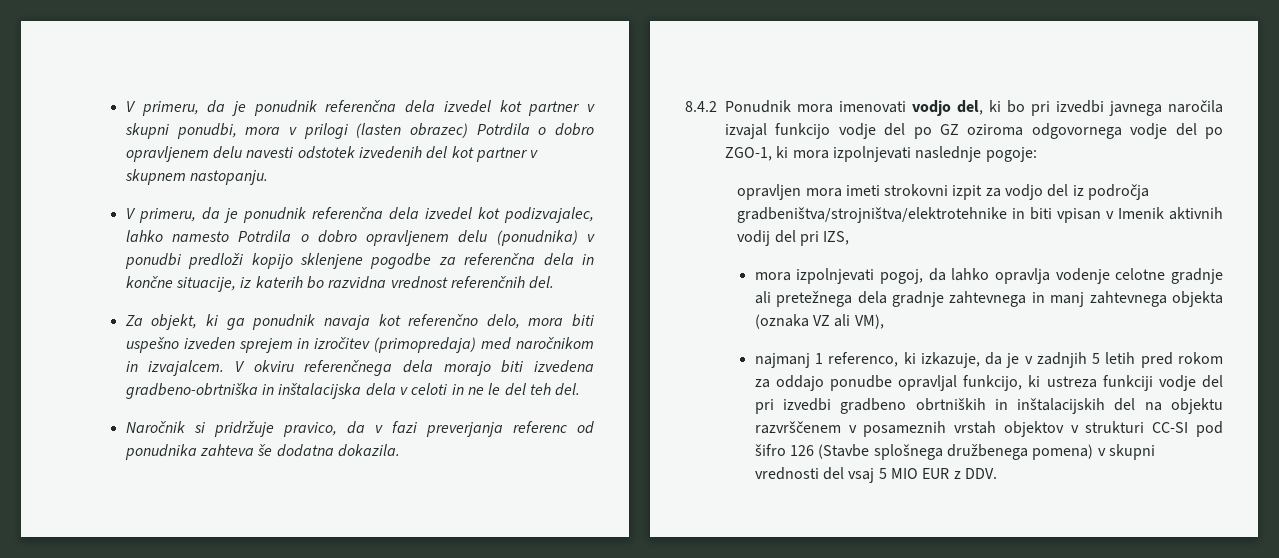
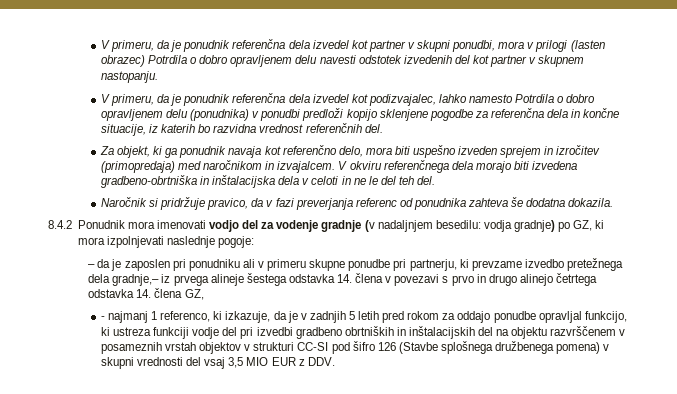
- 8.4.2 Ponudnik mora imenovati vodjo del, ki bo pri izvedbi javnega naročila izvajal funkcijo vodje del po GZ oziroma odgovornega vodje del po ZGO-1, ki mora izpolnjevati naslednje pogoje:
+ 8.4.2 Ponudnik mora imenovati vodjo del za vodenje gradnje (v nadaljnjem besedilu: vodja gradnje) po GZ, ki mora izpolnjevati naslednje pogoje:
- opravljen mora imeti strokovni izpit za vodjo del iz področja gradbeništva/strojništva/elektrotehnike in biti vpisan v Imenik aktivnih vodij del pri IZS,
- mora izpolnjevati pogoj, da lahko opravlja vodenje celotne gradnje ali pretežnega dela gradnje zahtevnega in manj zahtevnega objekta (oznaka VZ ali VM),
- najmanj 1 referenco, ki izkazuje, da je v zadnjih 5 letih pred rokom za oddajo ponudbe opravljal funkcijo, ki ustreza funkciji vodje del pri izvedbi gradbeno obrtniških in inštalacijskih del na objektu razvrščenem v posameznih vrstah objektov v strukturi CC-SI pod šifro 126 (Stavbe splošnega družbenega pomena) v skupni vrednosti del vsaj 5 MIO EUR z DDV.
+ – da je zaposlen pri ponudniku ali v primeru skupne ponudbe pri partnerju, ki prevzame izvedbo pretežnega dela gradnje,– iz prvega alineje šestega odstavka 14. člena v povezavi s prvo in drugo alinejo četrtega odstavka 14. člena GZ,
+ - najmanj 1 referenco, ki izkazuje, da je v zadnjih 5 letih pred rokom za oddajo ponudbe opravljal funkcijo, ki ustreza funkciji vodje del pri izvedbi gradbeno obrtniških in inštalacijskih del na objektu razvrščenem v posameznih vrstah objektov v strukturi CC-SI pod šifro 126 (Stavbe splošnega družbenega pomena) v skupni vrednosti del vsaj 3,5 MIO EUR z DDV.

